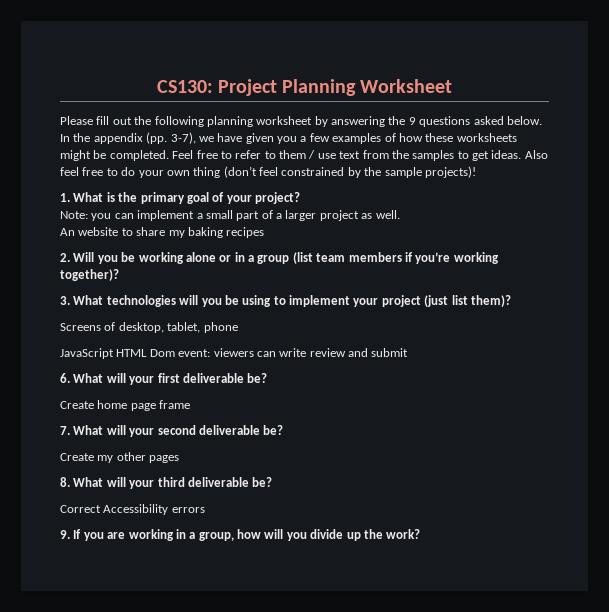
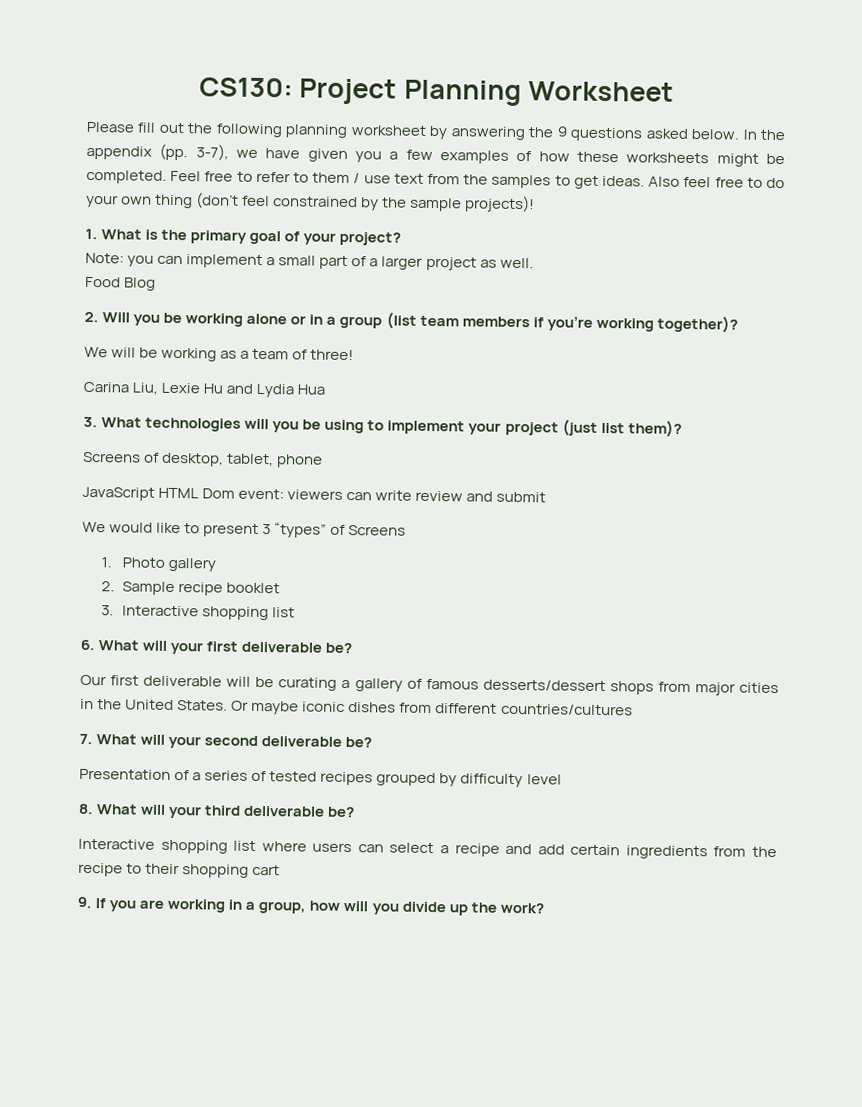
- An website to share my baking recipes
+ Food Blog
+ We will be working as a team of three!
+ Carina Liu, Lexie Hu and Lydia Hua
+ We would like to present 3 “types” of Screens
+ 1. Photo gallery
+ 2. Sample recipe booklet
+ 3. Interactive shopping list
- Create home page frame
+ Our first deliverable will be curating a gallery of famous desserts/dessert shops from major cities in the United States. Or maybe iconic dishes from different countries/cultures
- Create my other pages
+ Presentation of a series of tested recipes grouped by difficulty level
- Correct Accessibility errors
+ Interactive shopping list where users can select a recipe and add certain ingredients from the recipe to their shopping cart

